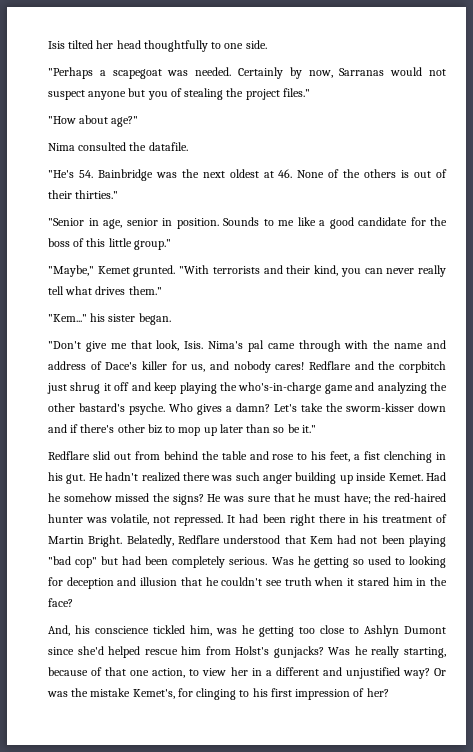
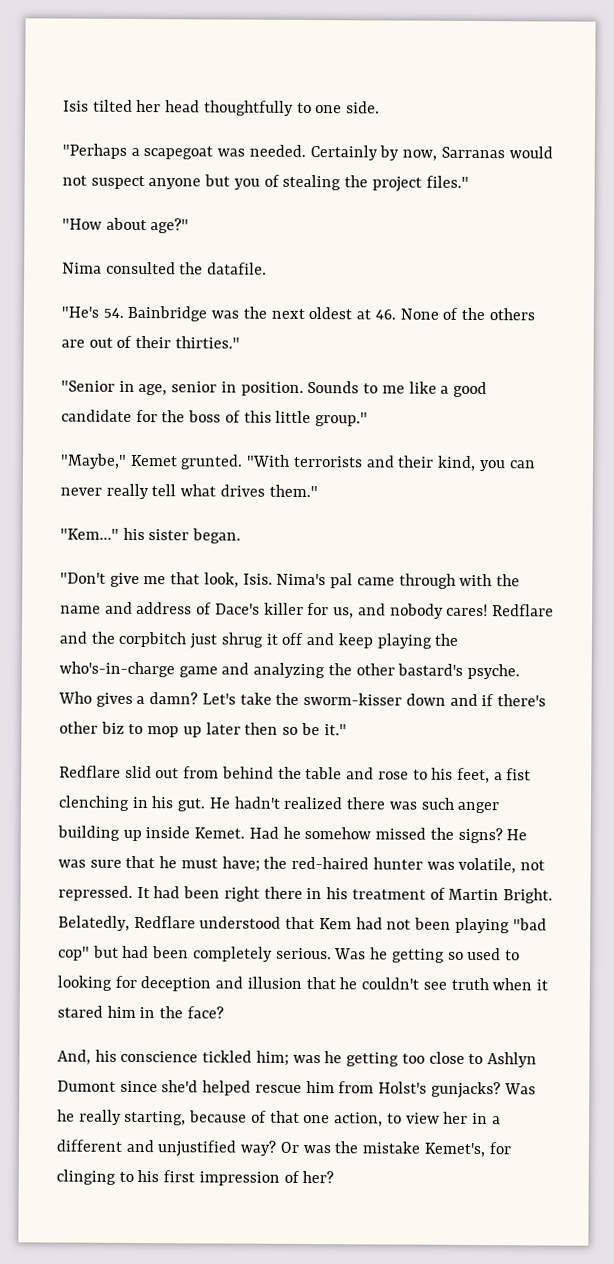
- "He's 54. Bainbridge was the next oldest at 46. None of the others is out of their thirties."
+ "He's 54. Bainbridge was the next oldest at 46. None of the others are out of their thirties."
- Let's take the sworm-kisser down and if there's other biz to mop up later than so be it."
+ Let's take the sworm-kisser down and if there's other biz to mop up later then so be it."
- And, his conscience tickled him, was he getting too close to Ashlyn Dumont since she'd helped rescue him from Holst's gunjacks?
+ And, his conscience tickled him; was he getting too close to Ashlyn Dumont since she'd helped rescue him from Holst's gunjacks?

